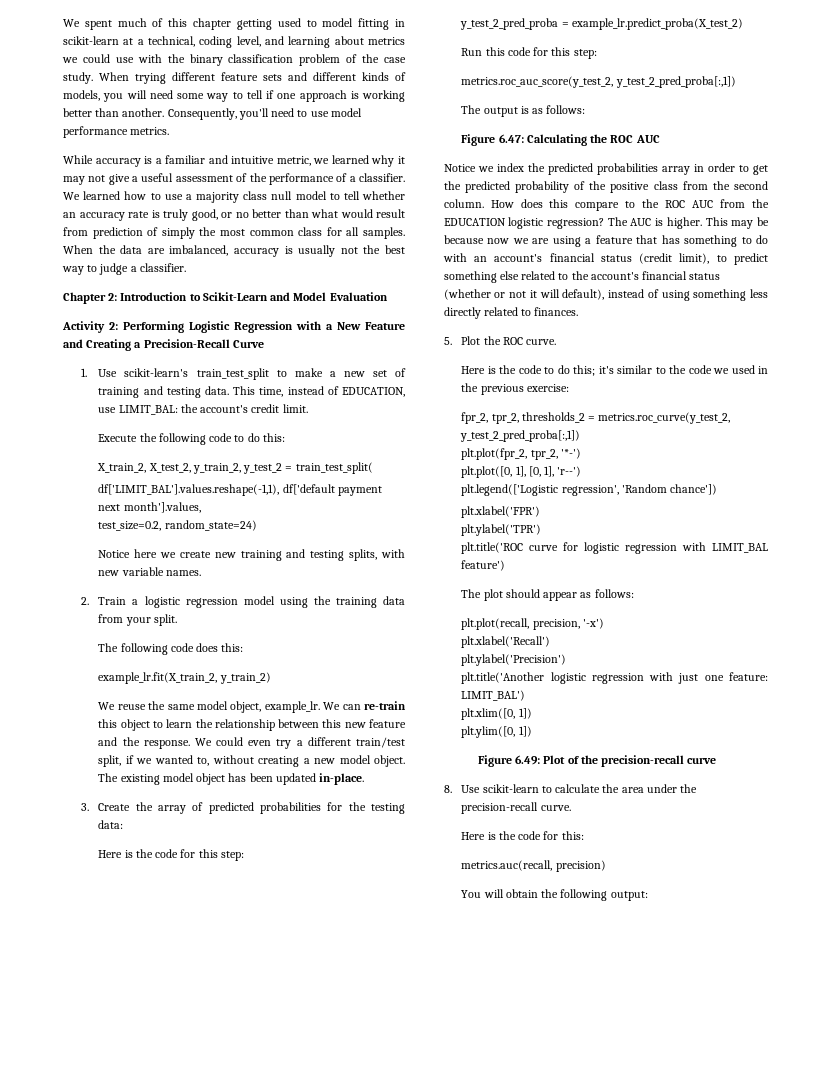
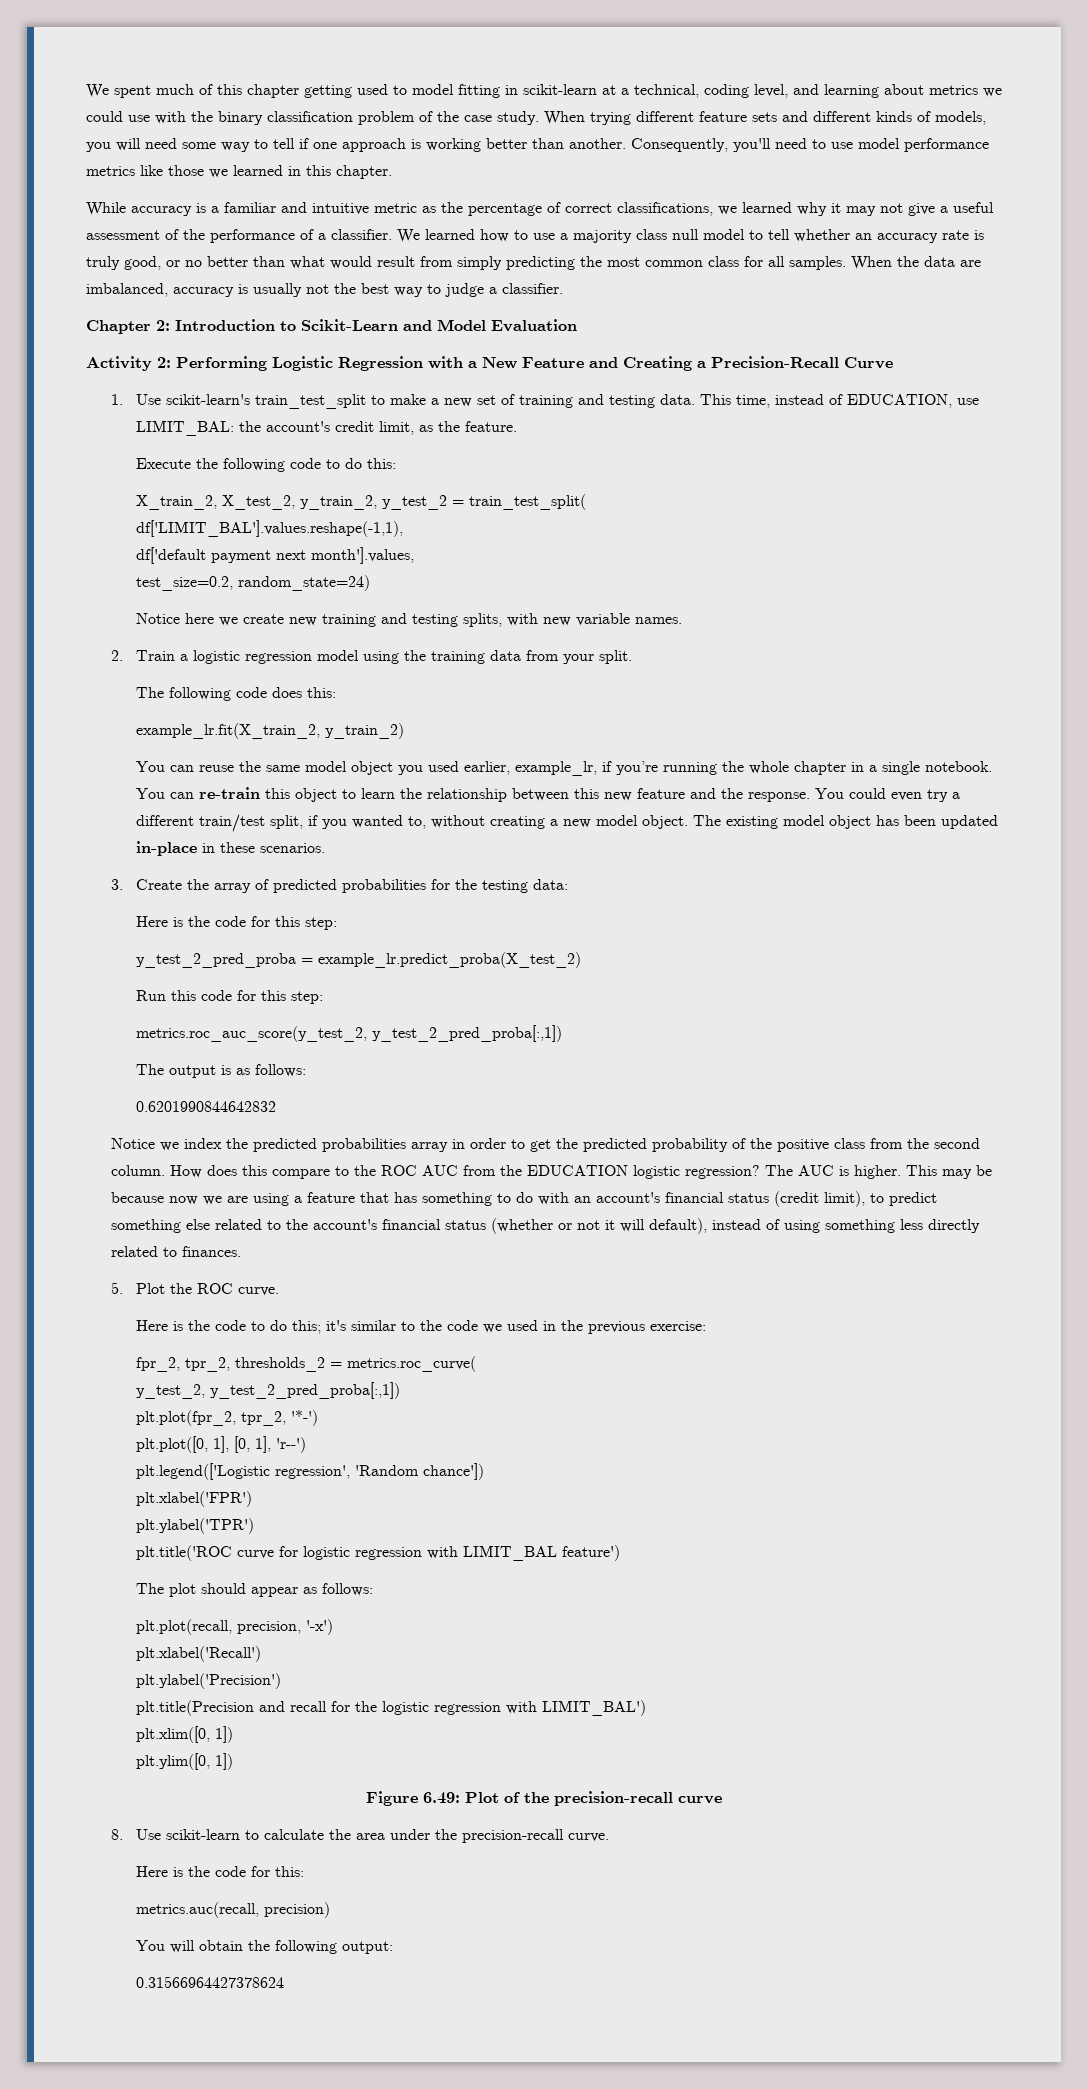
- Consequently, you'll need to use model performance metrics.
+ Consequently, you'll need to use model performance metrics like those we learned in this chapter.
- While accuracy is a familiar and intuitive metric, we learned why it may not give a useful assessment of the performance of a classifier.
+ While accuracy is a familiar and intuitive metric as the percentage of correct classifications, we learned why it may not give a useful assessment of the performance of a classifier.
- We learned how to use a majority class null model to tell whether an accuracy rate is truly good, or no better than what would result from prediction of simply the most common class for all samples.
+ We learned how to use a majority class null model to tell whether an accuracy rate is truly good, or no better than what would result from simply predicting the most common class for all samples.
- This time, instead of EDUCATION, use LIMIT_BAL: the account's credit limit.
+ This time, instead of EDUCATION, use LIMIT_BAL: the account's credit limit, as the feature.
- df['LIMIT_BAL'].values.reshape(-1,1), df['default payment next month'].values,
+ df['LIMIT_BAL'].values.reshape(-1,1),
+ df['default payment next month'].values,
- We reuse the same model object, example_lr. We can re-train this object to learn the relationship between this new feature and the response.
+ You can reuse the same model object you used earlier, example_lr, if you’re running the whole chapter in a single notebook. You can re-train this object to learn the relationship between this new feature and the response.
- We could even try a different train/test split, if we wanted to, without creating a new model object.
+ You could even try a different train/test split, if you wanted to, without creating a new model object.
- The existing model object has been updated in-place.
+ The existing model object has been updated in-place in these scenarios.
- Figure 6.47: Calculating the ROC AUC
+ 0.6201990844642832
- fpr_2, tpr_2, thresholds_2 = metrics.roc_curve(y_test_2, y_test_2_pred_proba[:,1])
+ fpr_2, tpr_2, thresholds_2 = metrics.roc_curve(
+ y_test_2, y_test_2_pred_proba[:,1])
- plt.title('Another logistic regression with just one feature: LIMIT_BAL')
+ plt.title(Precision and recall for the logistic regression with LIMIT_BAL')
+ 0.31566964427378624

